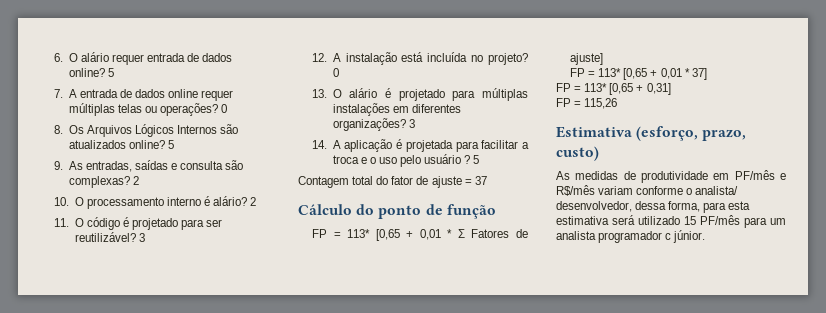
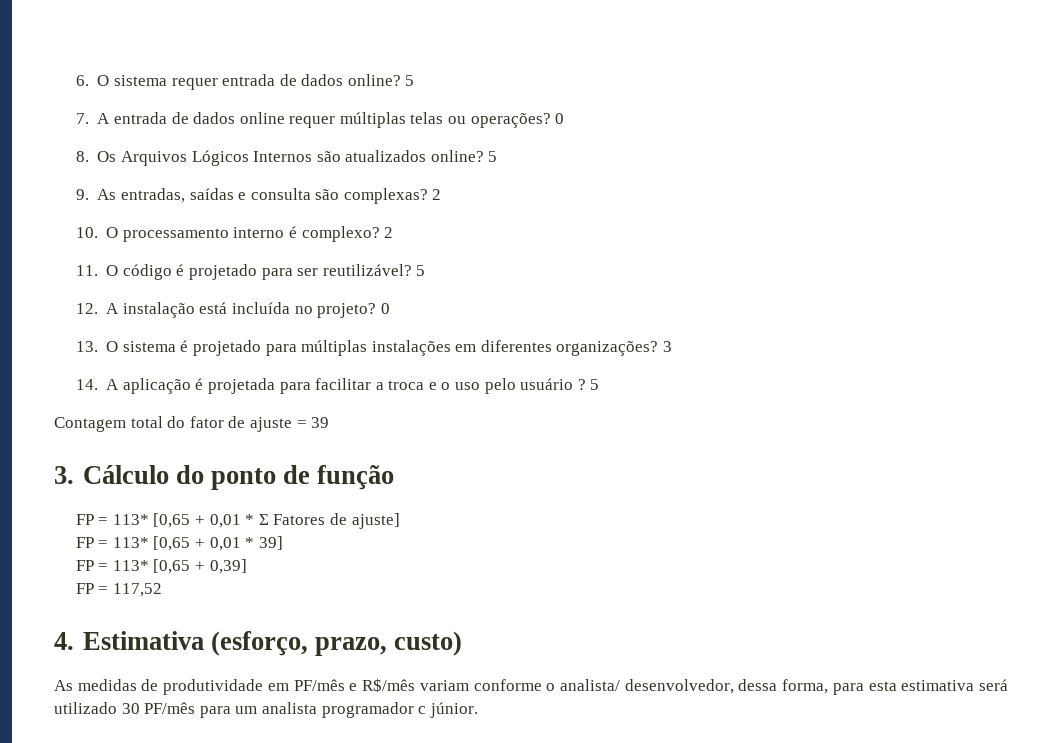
- 6. O alário requer entrada de dados online?
+ 6. O sistema requer entrada de dados online?
- 10. O processamento interno é alário?
+ 10. O processamento interno é complexo?
- 11. O código é projetado para ser reutilizável? 3
+ 11. O código é projetado para ser reutilizável? 5
- 13. O alário é projetado para múltiplas instalações em diferentes organizações?
+ 13. O sistema é projetado para múltiplas instalações em diferentes organizações?
- Contagem total do fator de ajuste = 37
- Cálculo do ponto de função
+ Contagem total do fator de ajuste = 39
+ 3. Cálculo do ponto de função
- FP = 113* [0,65 + 0,01 * 37]
- FP = 113* [0,65 + 0,31]
- FP = 115,26
- Estimativa (esforço, prazo, custo)
+ FP = 113* [0,65 + 0,01 * 39]
+ FP = 113* [0,65 + 0,39]
+ FP = 117,52
+ 4. Estimativa (esforço, prazo, custo)
- As medidas de produtividade em PF/mês e R$/mês variam conforme o analista/ desenvolvedor, dessa forma, para esta estimativa será utilizado 15 PF/mês para um analista programador c júnior.
+ As medidas de produtividade em PF/mês e R$/mês variam conforme o analista/ desenvolvedor, dessa forma, para esta estimativa será utilizado 30 PF/mês para um analista programador c júnior.

